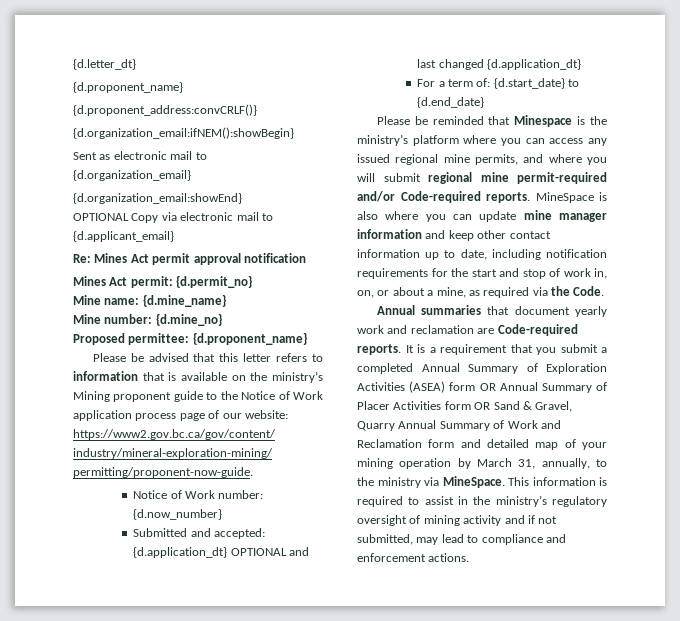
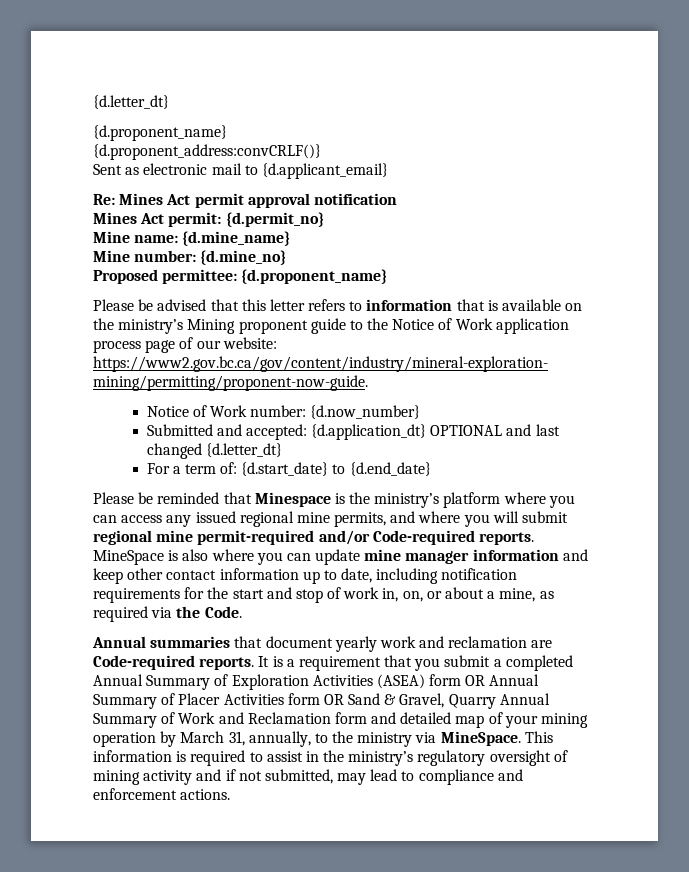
- {d.organization_email:ifNEM():showBegin}
- Sent as electronic mail to {d.organization_email}
- {d.organization_email:showEnd}
- OPTIONAL Copy via electronic mail to {d.applicant_email}
+ Sent as electronic mail to {d.applicant_email}
- Submitted and accepted: {d.application_dt} OPTIONAL and last changed {d.application_dt}
+ Submitted and accepted: {d.application_dt} OPTIONAL and last changed {d.letter_dt}

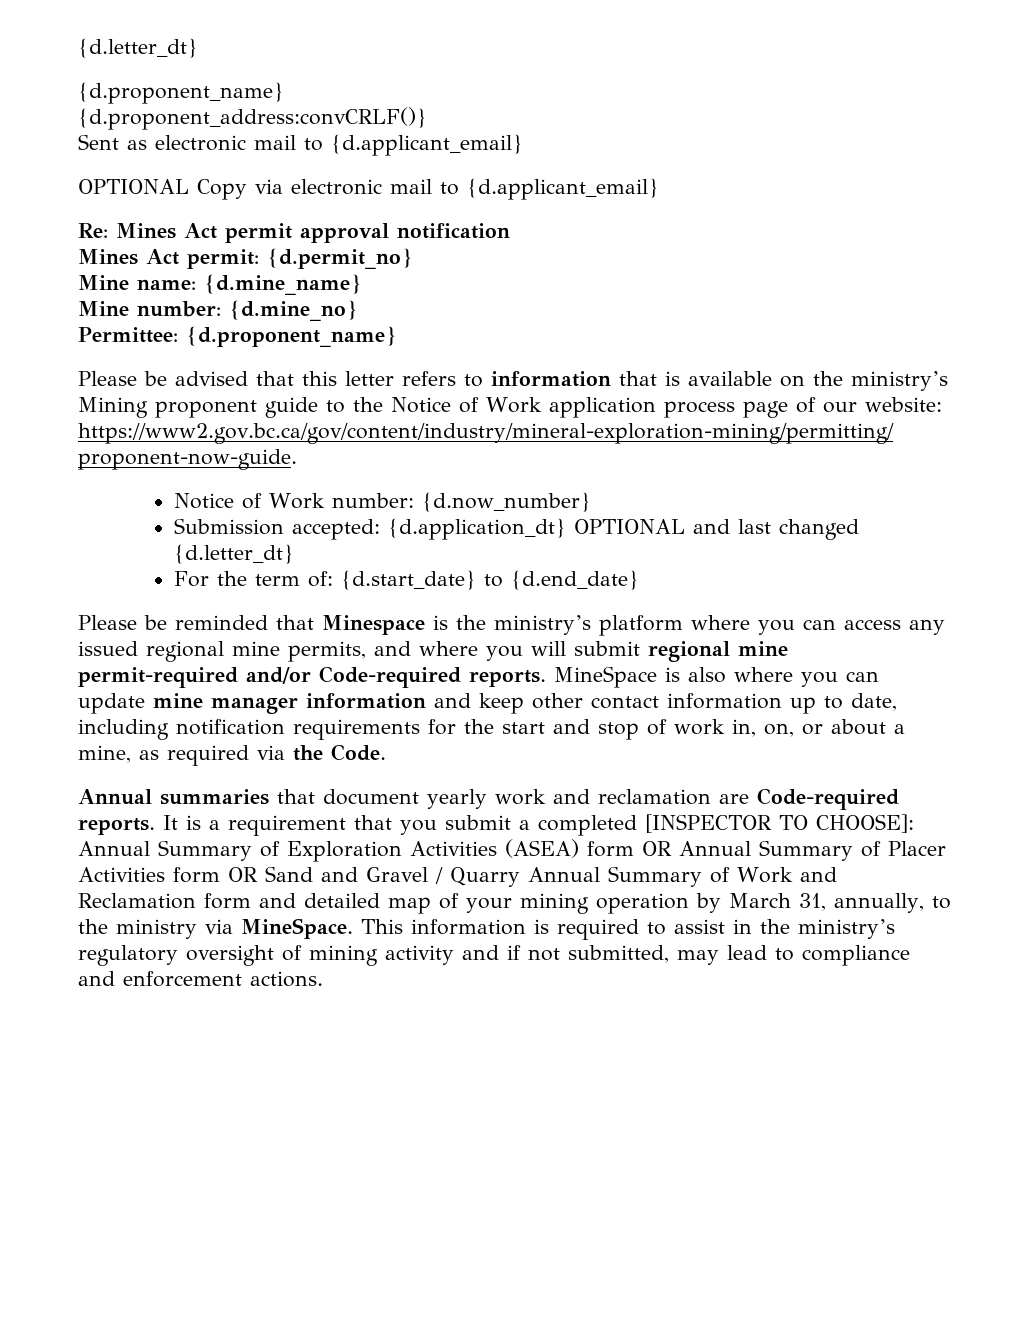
+ OPTIONAL Copy via electronic mail to {d.applicant_email}
- Proposed permittee: {d.proponent_name}
+ Permittee: {d.proponent_name}
- Submitted and accepted: {d.application_dt} OPTIONAL and last changed {d.letter_dt}
+ Submission accepted: {d.application_dt} OPTIONAL and last changed {d.letter_dt}
- For a term of: {d.start_date} to {d.end_date}
+ For the term of: {d.start_date} to {d.end_date}
- It is a requirement that you submit a completed Annual Summary of Exploration Activities (ASEA) form OR Annual Summary of Placer Activities form OR Sand & Gravel, Quarry Annual Summary of Work and Reclamation form and detailed map of your mining operation by March 31, annually, to the ministry via MineSpace.
+ It is a requirement that you submit a completed [INSPECTOR TO CHOOSE]: Annual Summary of Exploration Activities (ASEA) form OR Annual Summary of Placer Activities form OR Sand and Gravel / Quarry Annual Summary of Work and Reclamation form and detailed map of your mining operation by March 31, annually, to the ministry via MineSpace.

